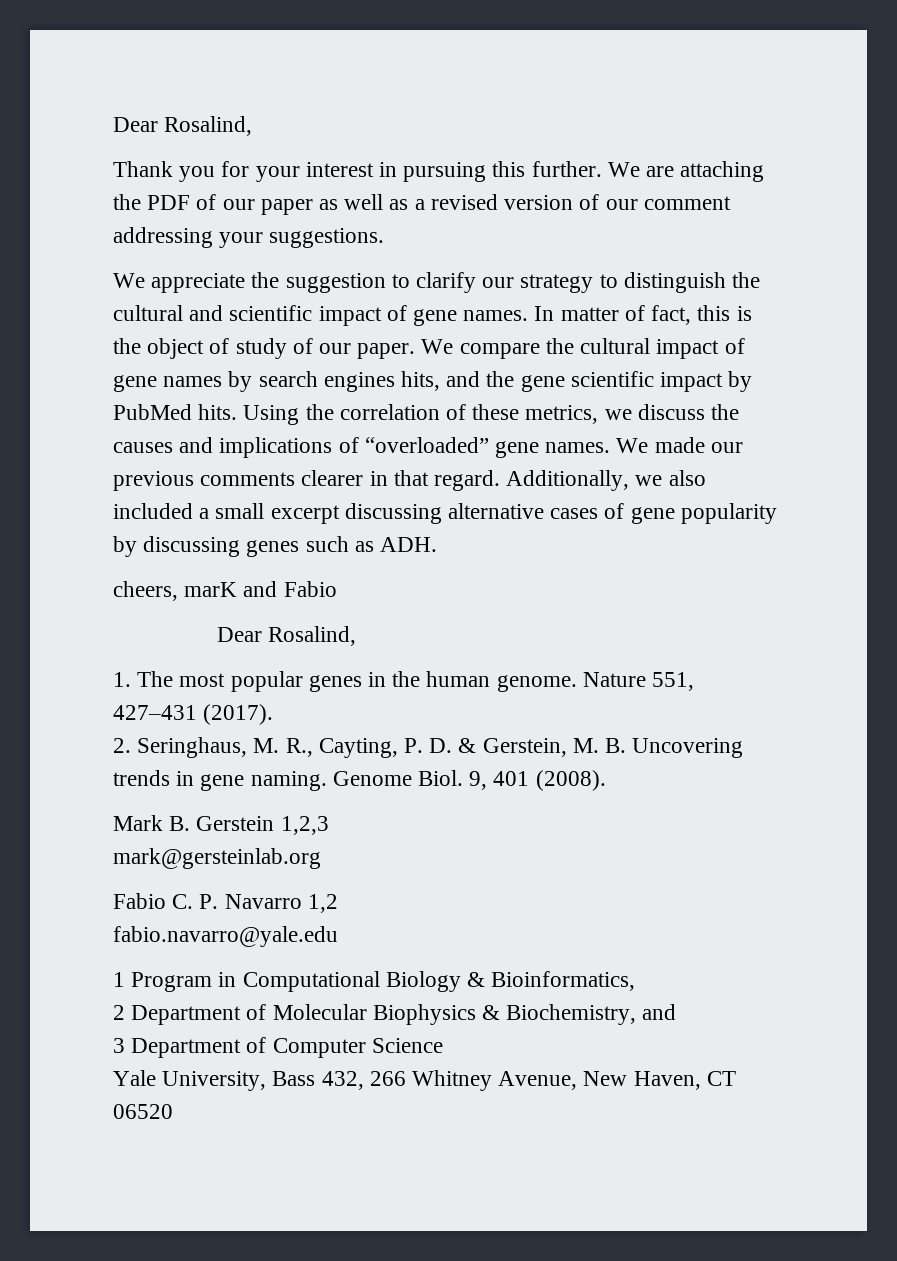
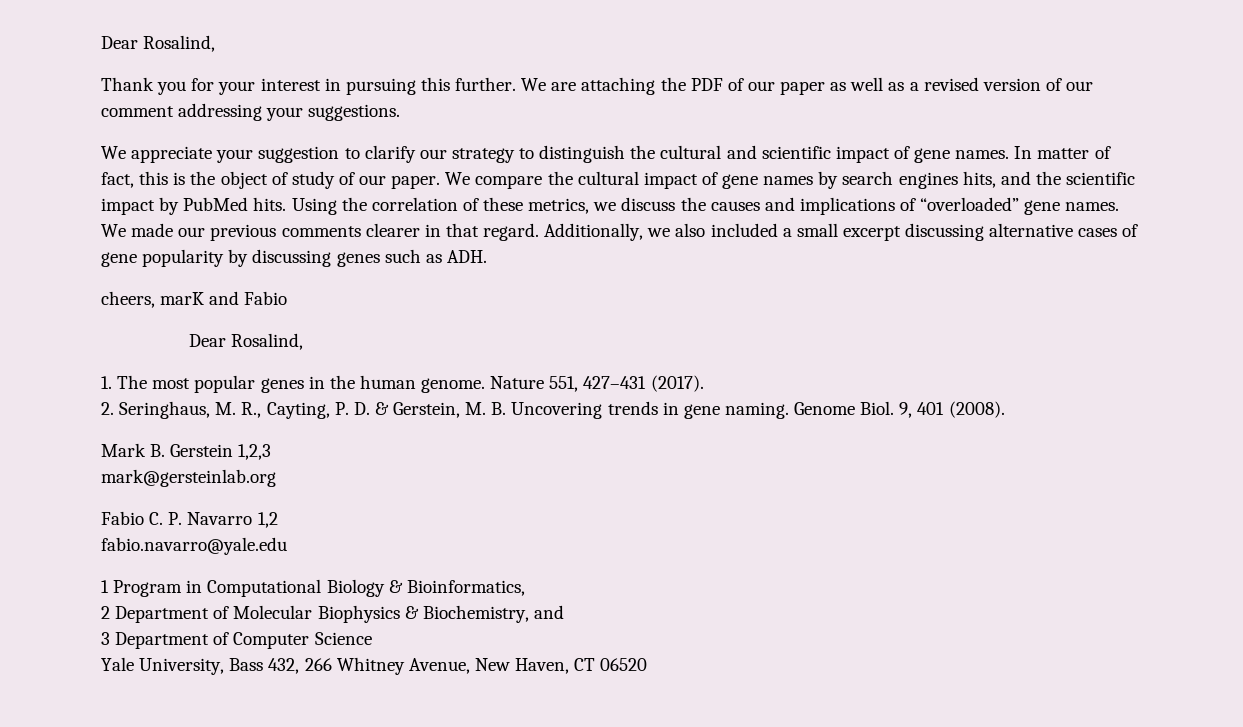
- We appreciate the suggestion to clarify our strategy to distinguish the cultural and scientific impact of gene names.
+ We appreciate your suggestion to clarify our strategy to distinguish the cultural and scientific impact of gene names.
- We compare the cultural impact of gene names by search engines hits, and the gene scientific impact by PubMed hits.
+ We compare the cultural impact of gene names by search engines hits, and the scientific impact by PubMed hits.

